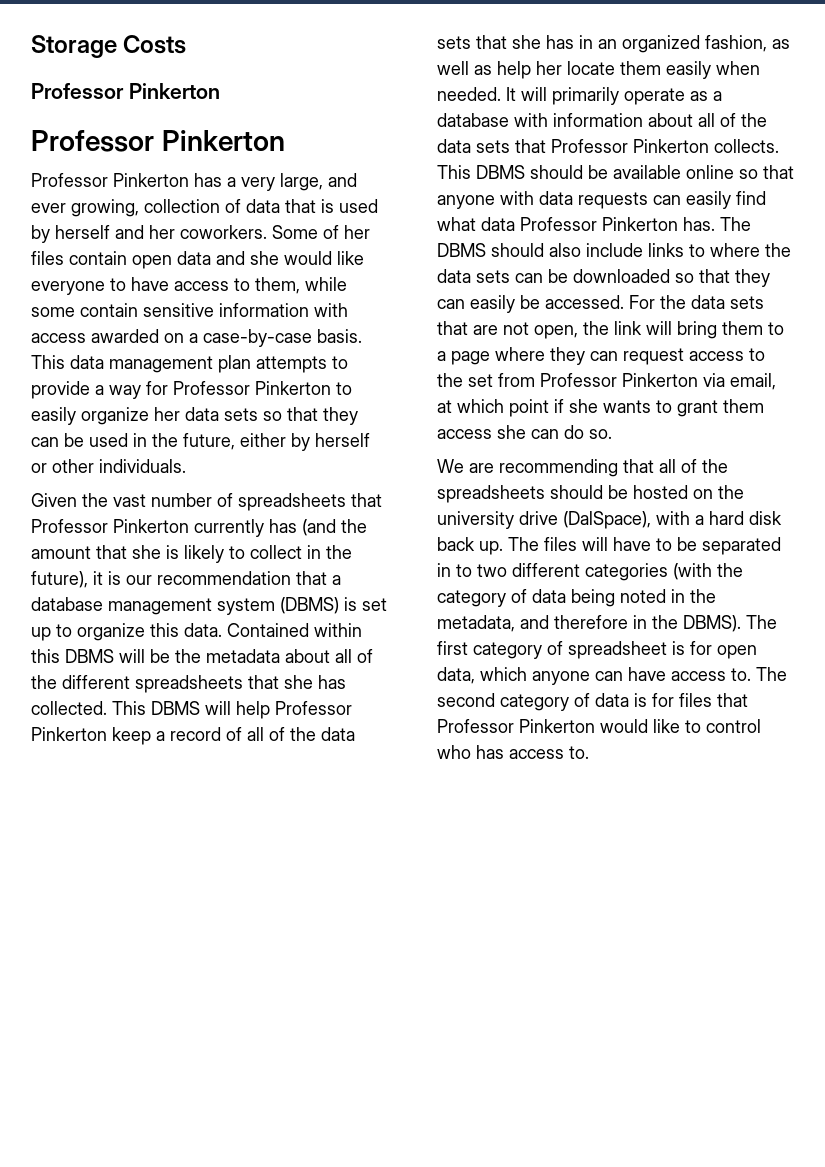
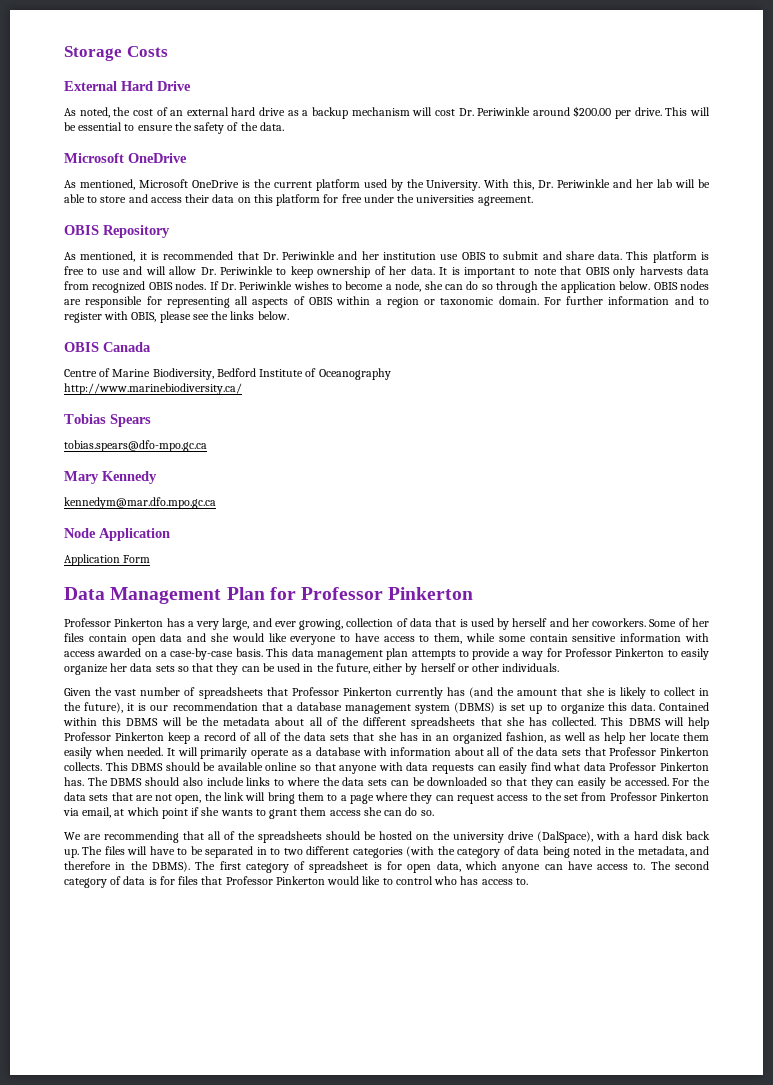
  Storage Costs
- Professor Pinkerton
- Professor Pinkerton
+ External Hard Drive
+ As noted, the cost of an external hard drive as a backup mechanism will cost Dr. Periwinkle around $200.00 per drive. This will be essential to ensure the safety of the data.
+ Microsoft OneDrive
+ As mentioned, Microsoft OneDrive is the current platform used by the University. With this, Dr. Periwinkle and her lab will be able to store and access their data on this platform for free under the universities agreement.
+ OBIS Repository
+ As mentioned, it is recommended that Dr. Periwinkle and her institution use OBIS to submit and share data. This platform is free to use and will allow Dr. Periwinkle to keep ownership of her data. It is important to note that OBIS only harvests data from recognized OBIS nodes. If Dr. Periwinkle wishes to become a node, she can do so through the application below. OBIS nodes are responsible for representing all aspects of OBIS within a region or taxonomic domain. For further information and to register with OBIS, please see the links below.
+ OBIS Canada
+ Centre of Marine Biodiversity, Bedford Institute of Oceanography
+ http://www.marinebiodiversity.ca/
+ Tobias Spears
+ tobias.spears@dfo-mpo.gc.ca
+ Mary Kennedy
+ kennedym@mar.dfo.mpo.gc.ca
+ Node Application
+ Application Form
+ Data Management Plan for Professor Pinkerton

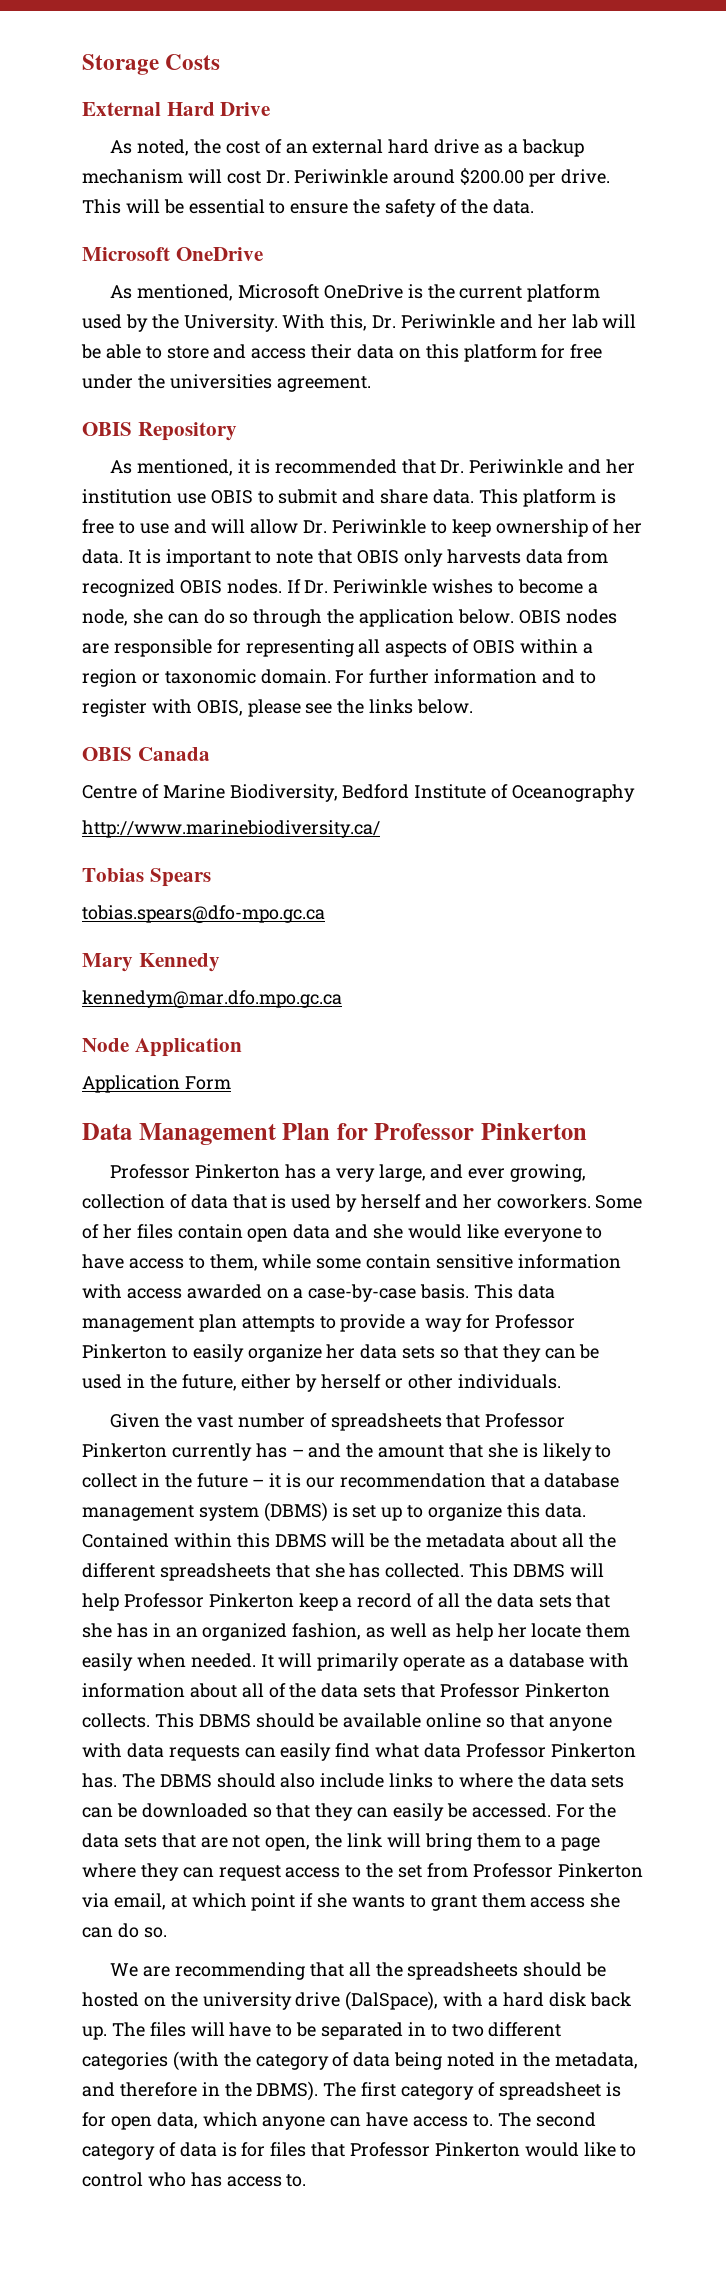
- Given the vast number of spreadsheets that Professor Pinkerton currently has (and the amount that she is likely to collect in the future), it is our recommendation that a database management system (DBMS) is set up to organize this data.
+ Given the vast number of spreadsheets that Professor Pinkerton currently has – and the amount that she is likely to collect in the future – it is our recommendation that a database management system (DBMS) is set up to organize this data.
- Contained within this DBMS will be the metadata about all of the different spreadsheets that she has collected.
+ Contained within this DBMS will be the metadata about all the different spreadsheets that she has collected.
- This DBMS will help Professor Pinkerton keep a record of all of the data sets that she has in an organized fashion, as well as help her locate them easily when needed.
+ This DBMS will help Professor Pinkerton keep a record of all the data sets that she has in an organized fashion, as well as help her locate them easily when needed.
- We are recommending that all of the spreadsheets should be hosted on the university drive (DalSpace), with a hard disk back up.
+ We are recommending that all the spreadsheets should be hosted on the university drive (DalSpace), with a hard disk back up.

